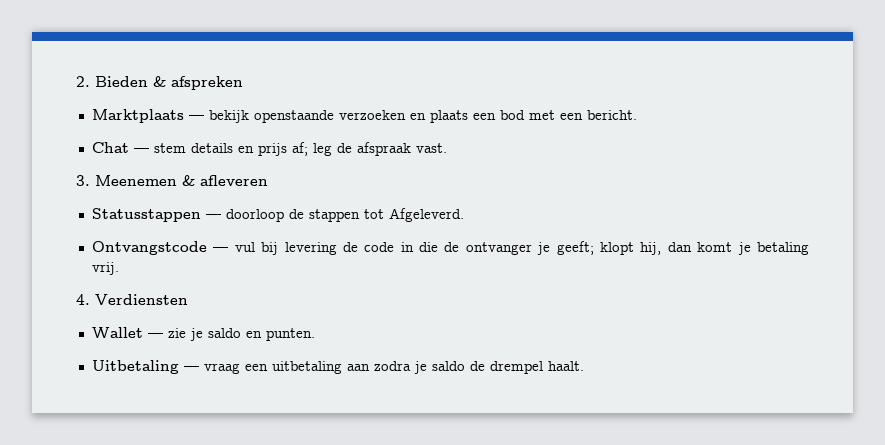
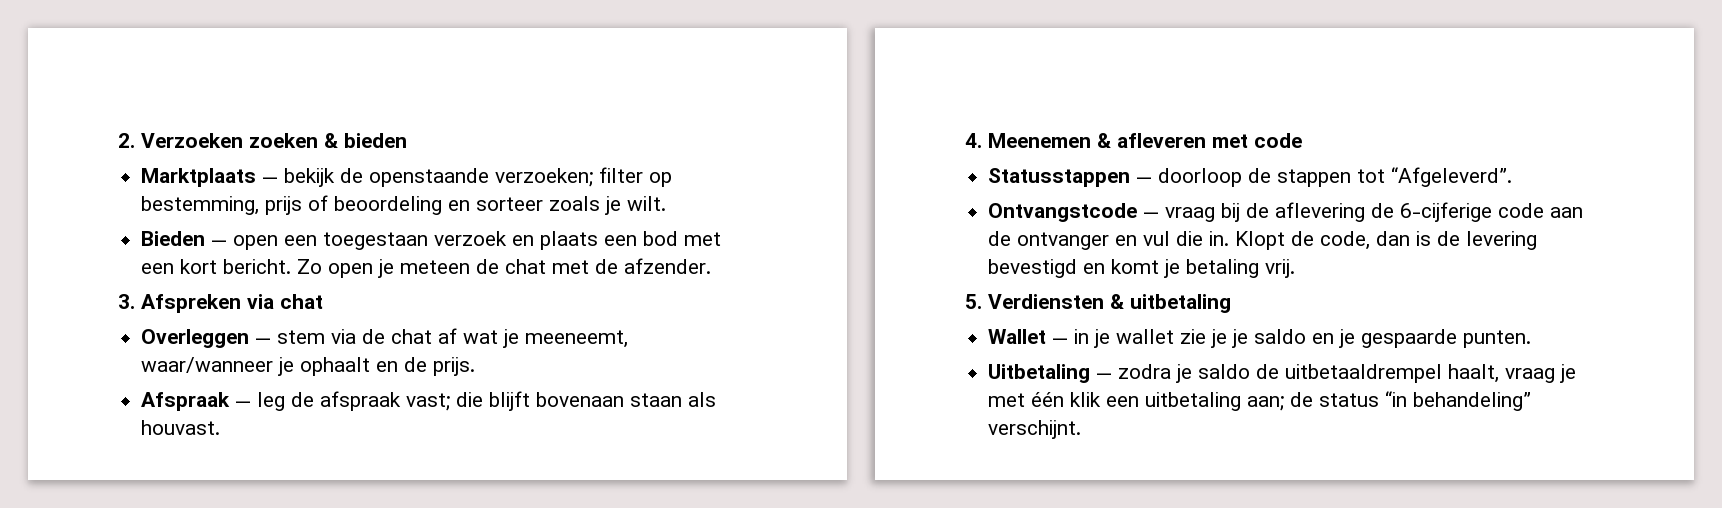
- 2. Bieden & afspreken
+ 2. Verzoeken zoeken & bieden
- Marktplaats — bekijk openstaande verzoeken en plaats een bod met een bericht.
- Chat — stem details en prijs af; leg de afspraak vast.
- 3. Meenemen & afleveren
+ Marktplaats — bekijk de openstaande verzoeken; filter op bestemming, prijs of beoordeling en sorteer zoals je wilt.
+ Bieden — open een toegestaan verzoek en plaats een bod met een kort bericht. Zo open je meteen de chat met de afzender.
+ 3. Afspreken via chat
+ Overleggen — stem via de chat af wat je meeneemt, waar/wanneer je ophaalt en de prijs.
+ Afspraak — leg de afspraak vast; die blijft bovenaan staan als houvast.
+ 4. Meenemen & afleveren met code
- Statusstappen — doorloop de stappen tot Afgeleverd.
+ Statusstappen — doorloop de stappen tot “Afgeleverd”.
- Ontvangstcode — vul bij levering de code in die de ontvanger je geeft; klopt hij, dan komt je betaling vrij.
+ Ontvangstcode — vraag bij de aflevering de 6-cijferige code aan de ontvanger en vul die in. Klopt de code, dan is de levering bevestigd en komt je betaling vrij.
- 4. Verdiensten
+ 5. Verdiensten & uitbetaling
- Wallet — zie je saldo en punten.
+ Wallet — in je wallet zie je je saldo en je gespaarde punten.
- Uitbetaling — vraag een uitbetaling aan zodra je saldo de drempel haalt.
+ Uitbetaling — zodra je saldo de uitbetaaldrempel haalt, vraag je met één klik een uitbetaling aan; de status “in behandeling” verschijnt.

